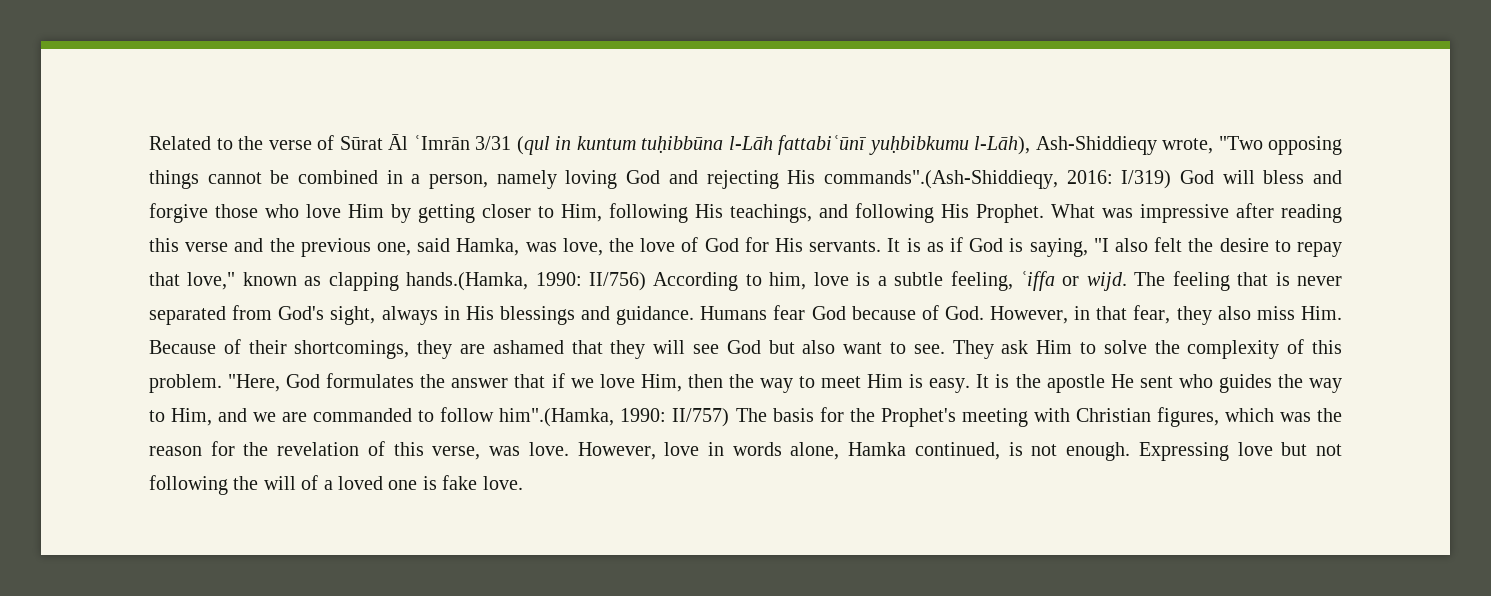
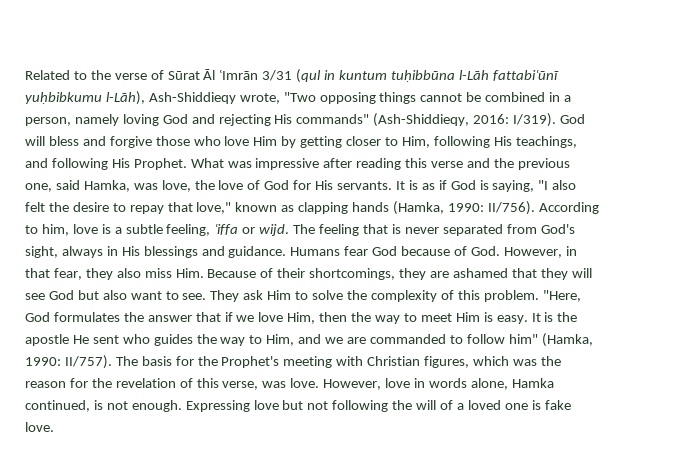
- Related to the verse of Sūrat Āl ʿImrān 3/31 (qul in kuntum tuḥibbūna l-Lāh fattabiʿūnī yuḥbibkumu l-Lāh), Ash-Shiddieqy wrote, "Two opposing things cannot be combined in a person, namely loving God and rejecting His commands".(Ash-Shiddieqy, 2016: I/319) God will bless and forgive those who love Him by getting closer to Him, following His teachings, and following His Prophet.
+ Related to the verse of Sūrat Āl ʿImrān 3/31 (qul in kuntum tuḥibbūna l-Lāh fattabiʿūnī yuḥbibkumu l-Lāh), Ash-Shiddieqy wrote, "Two opposing things cannot be combined in a person, namely loving God and rejecting His commands" (Ash-Shiddieqy, 2016: I/319). God will bless and forgive those who love Him by getting closer to Him, following His teachings, and following His Prophet.
- It is as if God is saying, "I also felt the desire to repay that love," known as clapping hands.(Hamka, 1990: II/756) According to him, love is a subtle feeling, ʿiffa or wijd.
+ It is as if God is saying, "I also felt the desire to repay that love," known as clapping hands (Hamka, 1990: II/756). According to him, love is a subtle feeling, ʿiffa or wijd.
- It is the apostle He sent who guides the way to Him, and we are commanded to follow him".(Hamka, 1990: II/757) The basis for the Prophet's meeting with Christian figures, which was the reason for the revelation of this verse, was love.
+ It is the apostle He sent who guides the way to Him, and we are commanded to follow him" (Hamka, 1990: II/757). The basis for the Prophet's meeting with Christian figures, which was the reason for the revelation of this verse, was love.

